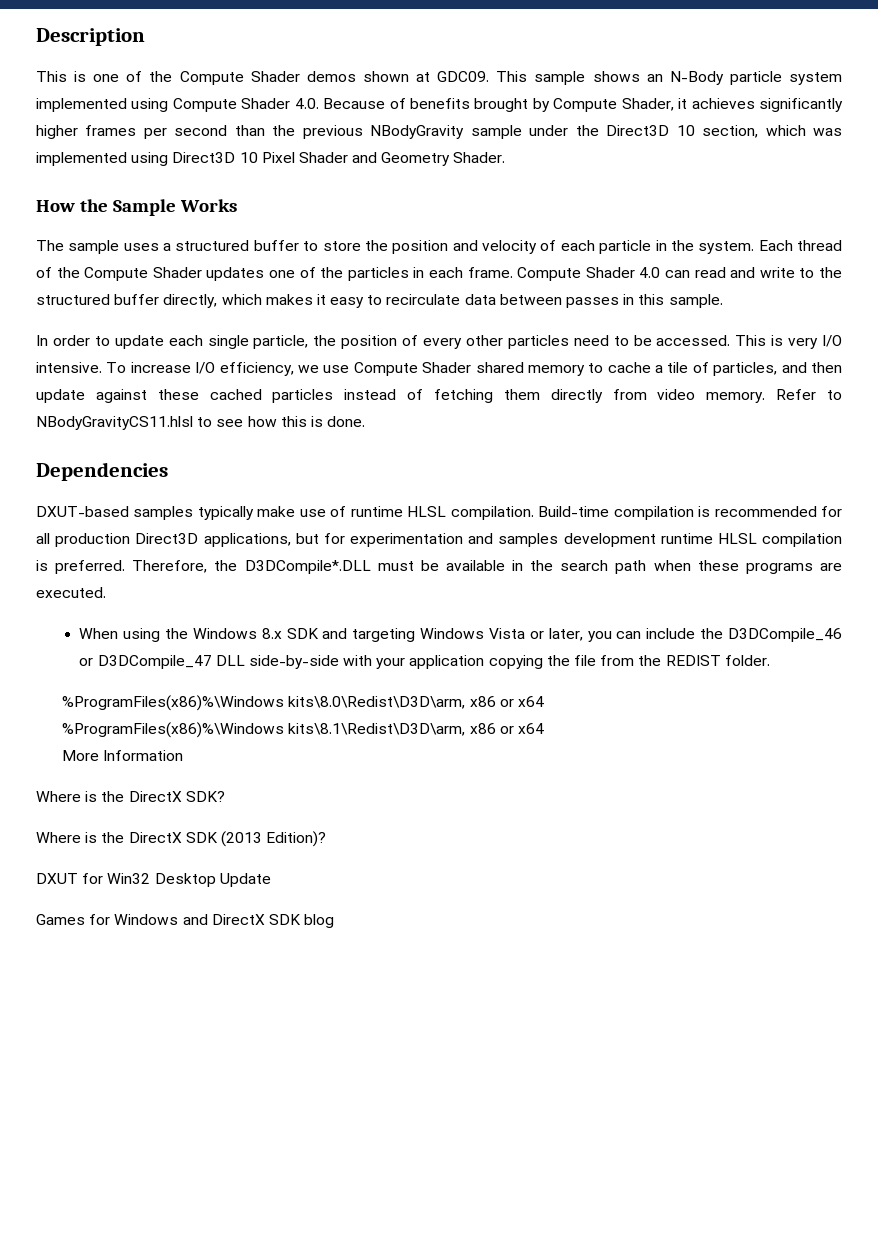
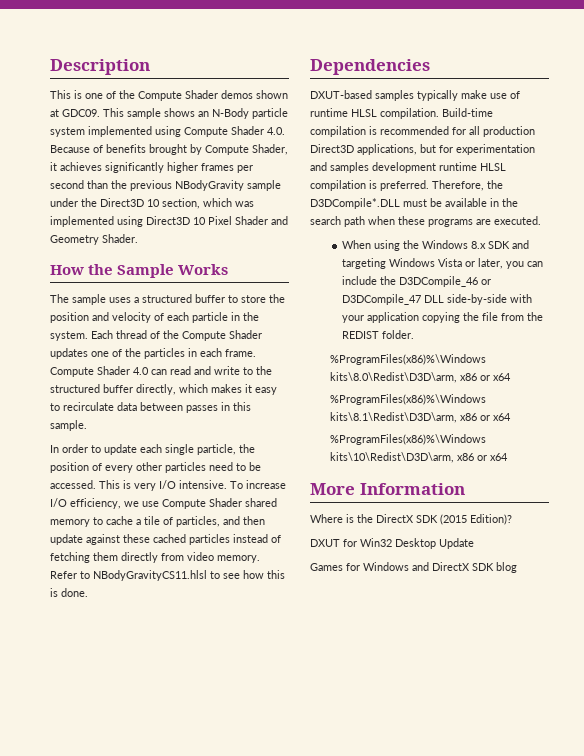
+ %ProgramFiles(x86)%\Windows kits\10\Redist\D3D\arm, x86 or x64
  More Information
- Where is the DirectX SDK?
- Where is the DirectX SDK (2013 Edition)?
+ Where is the DirectX SDK (2015 Edition)?

